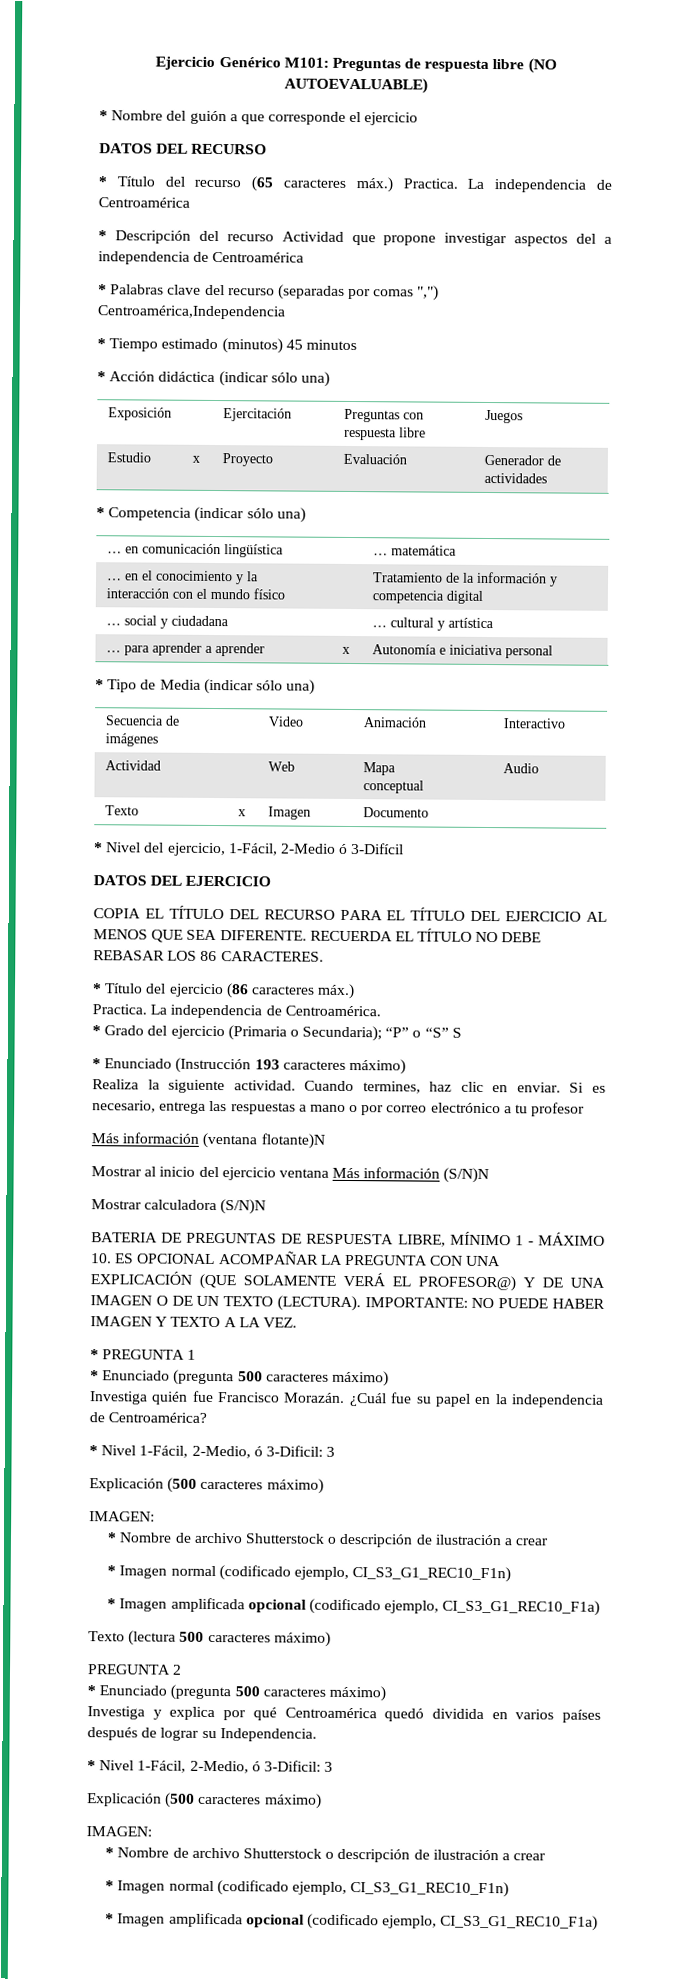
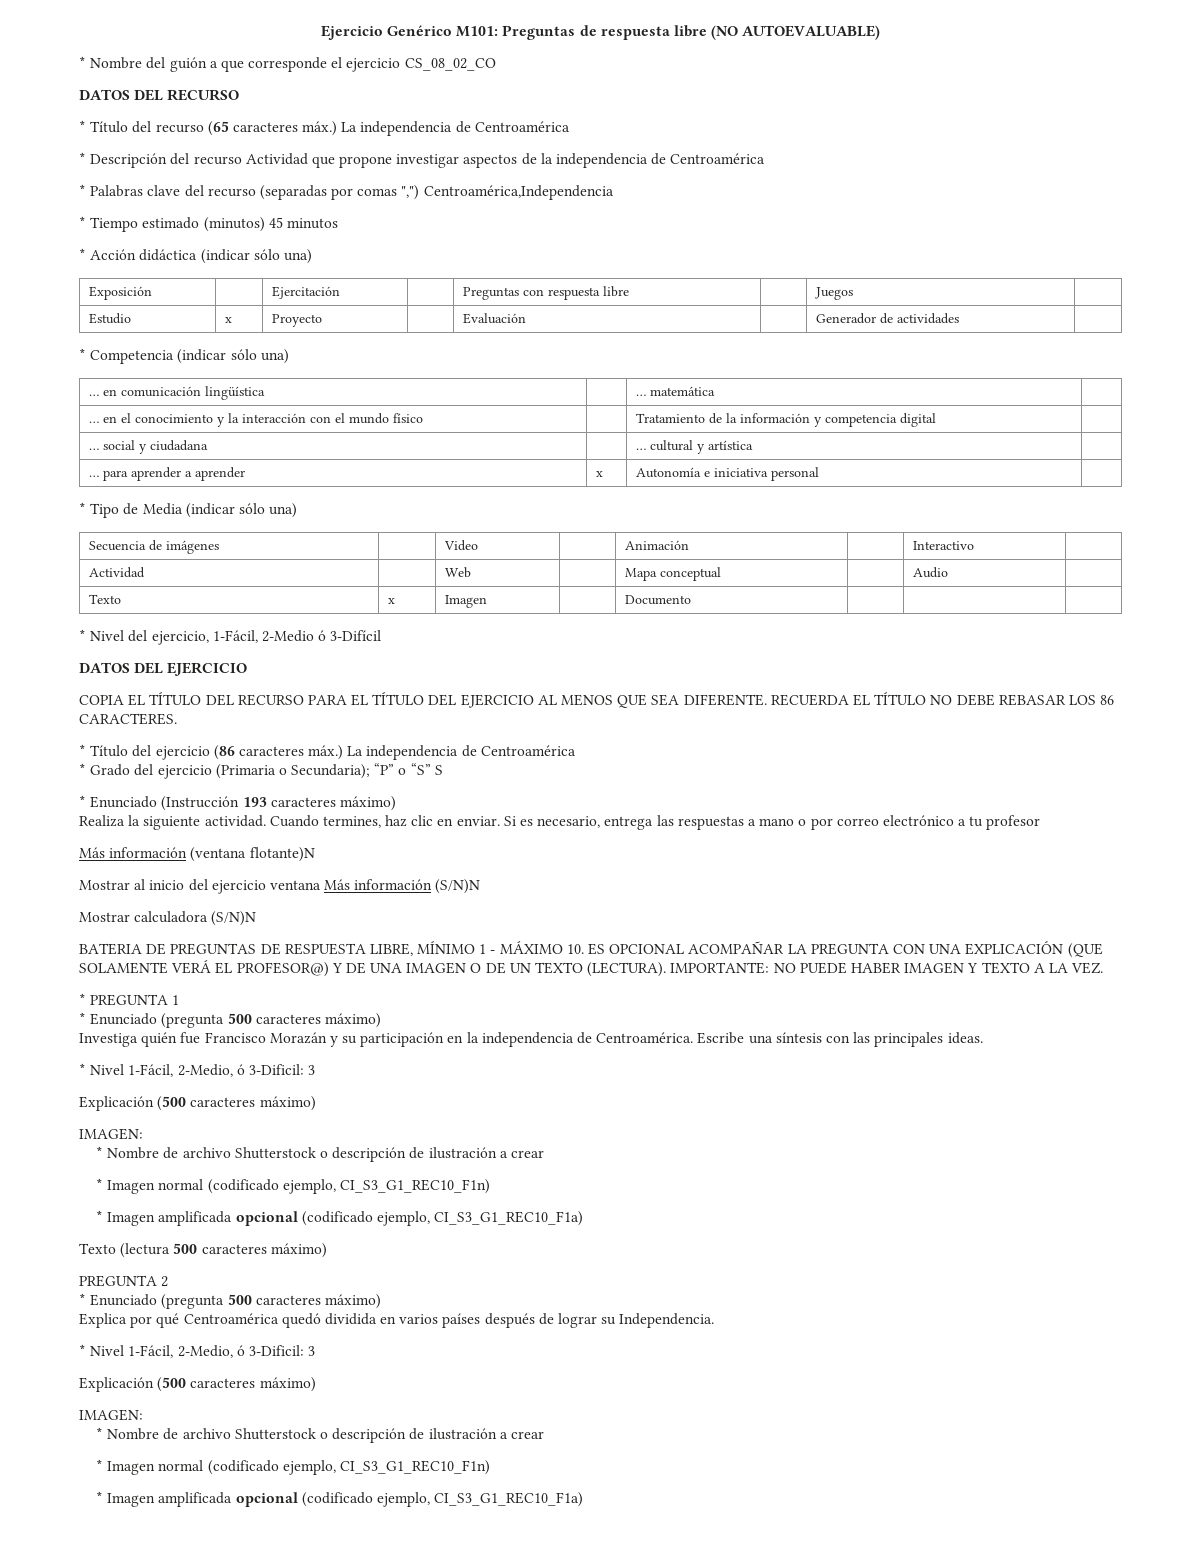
- * Nombre del guión a que corresponde el ejercicio
+ * Nombre del guión a que corresponde el ejercicio CS_08_02_CO
- * Título del recurso (65 caracteres máx.) Practica.
+ * Título del recurso (65 caracteres máx.)
- * Descripción del recurso Actividad que propone investigar aspectos del a independencia de Centroamérica
+ * Descripción del recurso Actividad que propone investigar aspectos de la independencia de Centroamérica
- * Título del ejercicio (86 caracteres máx.)
- Practica. La independencia de Centroamérica.
+ * Título del ejercicio (86 caracteres máx.) La independencia de Centroamérica
- Investiga quién fue Francisco Morazán. ¿Cuál fue su papel en la independencia de Centroamérica?
+ Investiga quién fue Francisco Morazán y su participación en la independencia de Centroamérica. Escribe una síntesis con las principales ideas.
- Investiga y explica por qué Centroamérica quedó dividida en varios países después de lograr su Independencia.
+ Explica por qué Centroamérica quedó dividida en varios países después de lograr su Independencia.

